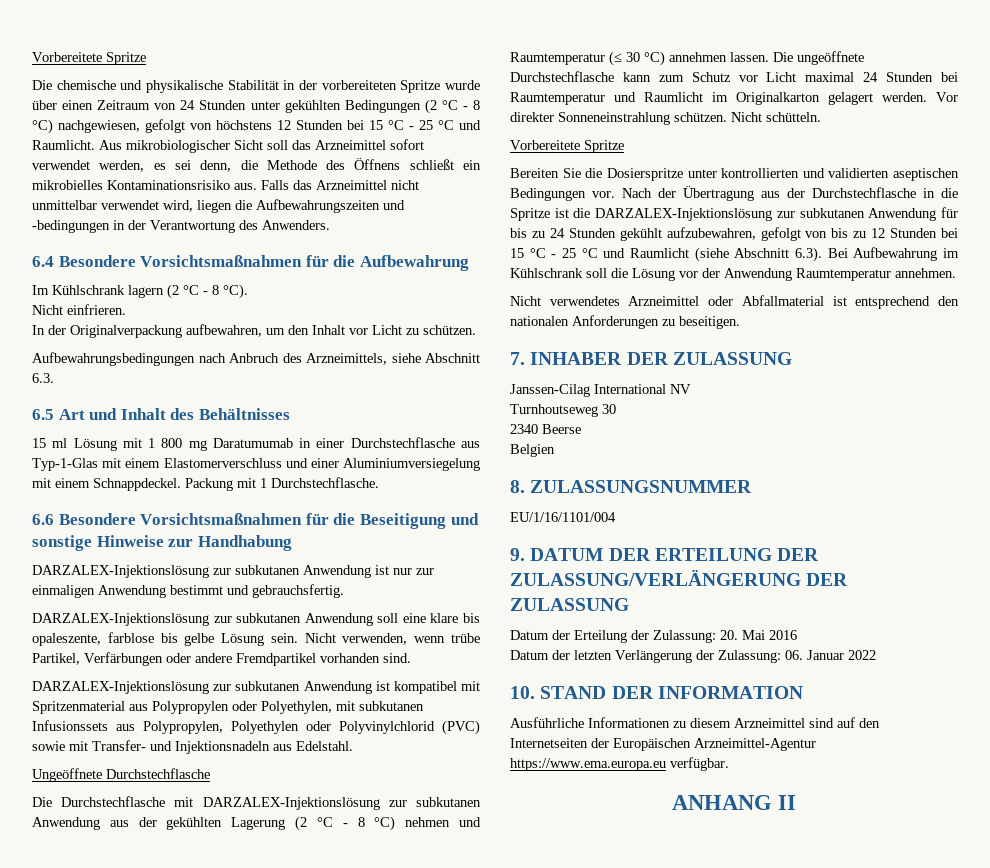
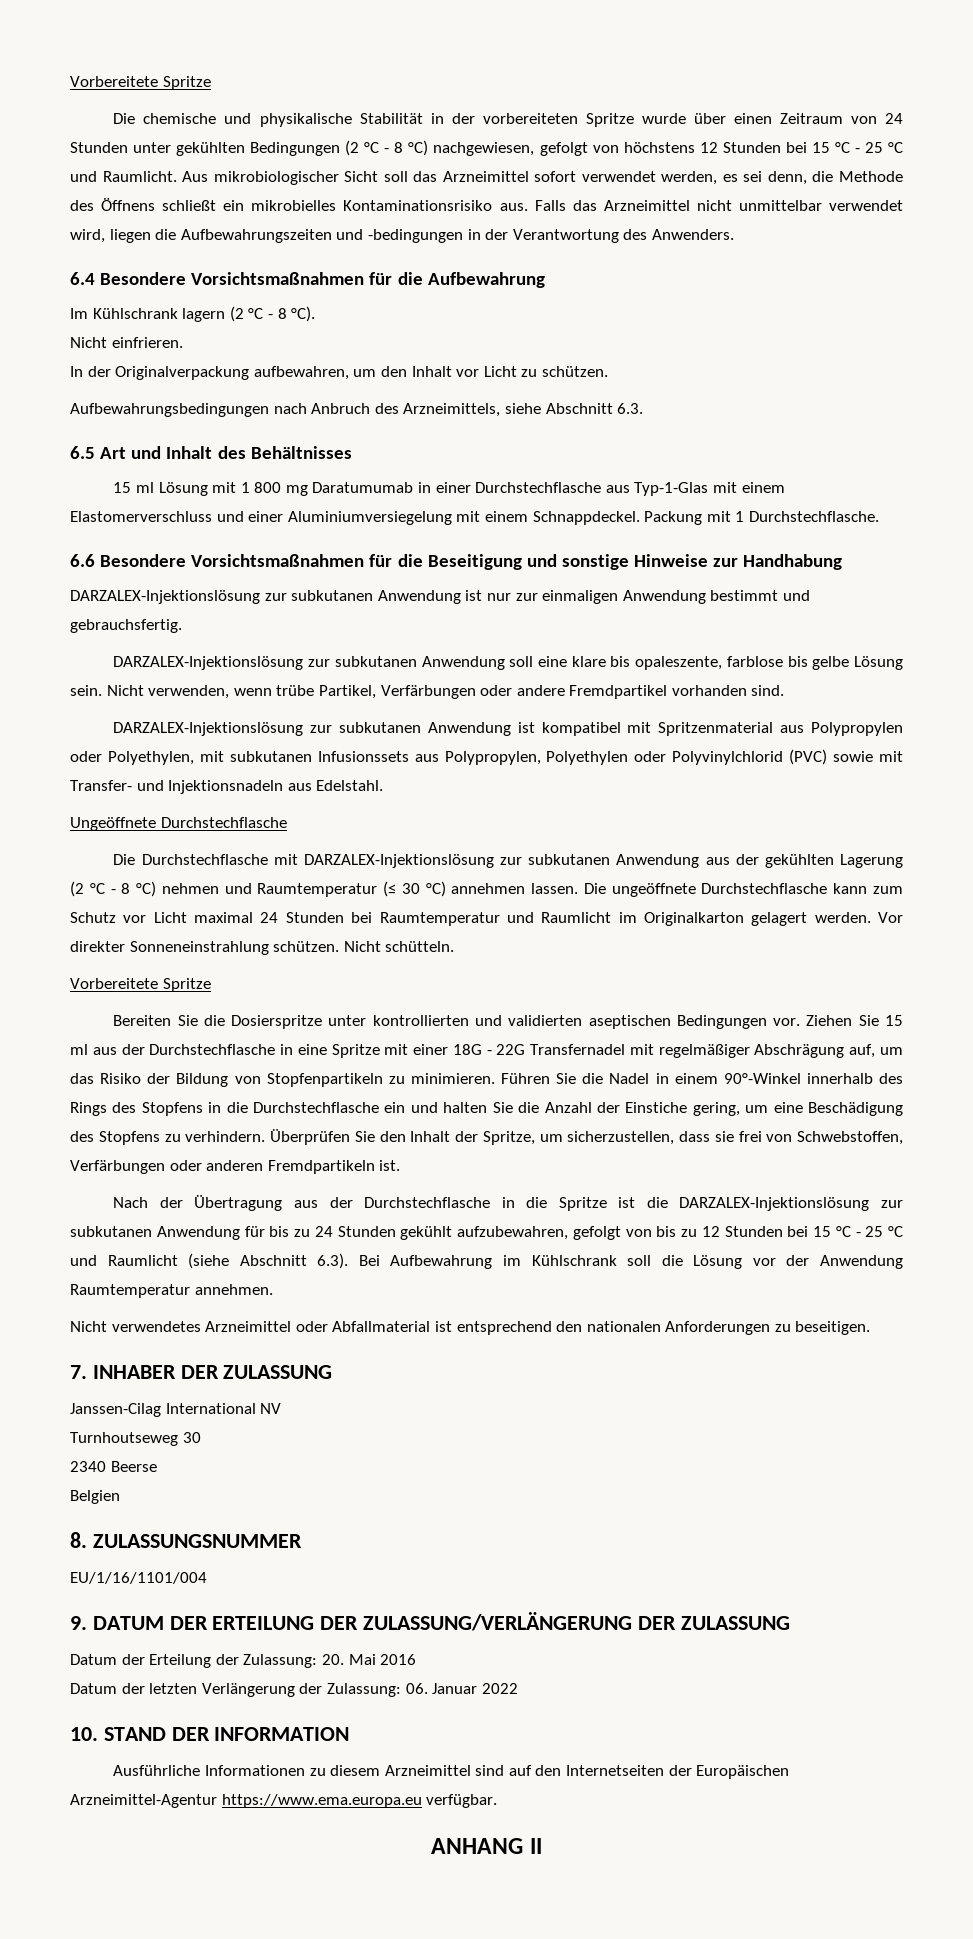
- Bereiten Sie die Dosierspritze unter kontrollierten und validierten aseptischen Bedingungen vor. Nach der Übertragung aus der Durchstechflasche in die Spritze ist die DARZALEX-Injektionslösung zur subkutanen Anwendung für bis zu 24 Stunden gekühlt aufzubewahren, gefolgt von bis zu 12 Stunden bei 15 °C - 25 °C und Raumlicht (siehe Abschnitt 6.3). Bei Aufbewahrung im Kühlschrank soll die Lösung vor der Anwendung Raumtemperatur annehmen.
+ Bereiten Sie die Dosierspritze unter kontrollierten und validierten aseptischen Bedingungen vor. Ziehen Sie 15 ml aus der Durchstechflasche in eine Spritze mit einer 18G - 22G Transfernadel mit regelmäßiger Abschrägung auf, um das Risiko der Bildung von Stopfenpartikeln zu minimieren. Führen Sie die Nadel in einem 90°-Winkel innerhalb des Rings des Stopfens in die Durchstechflasche ein und halten Sie die Anzahl der Einstiche gering, um eine Beschädigung des Stopfens zu verhindern. Überprüfen Sie den Inhalt der Spritze, um sicherzustellen, dass sie frei von Schwebstoffen, Verfärbungen oder anderen Fremdpartikeln ist.
+ Nach der Übertragung aus der Durchstechflasche in die Spritze ist die DARZALEX-Injektionslösung zur subkutanen Anwendung für bis zu 24 Stunden gekühlt aufzubewahren, gefolgt von bis zu 12 Stunden bei 15 °C - 25 °C und Raumlicht (siehe Abschnitt 6.3). Bei Aufbewahrung im Kühlschrank soll die Lösung vor der Anwendung Raumtemperatur annehmen.

